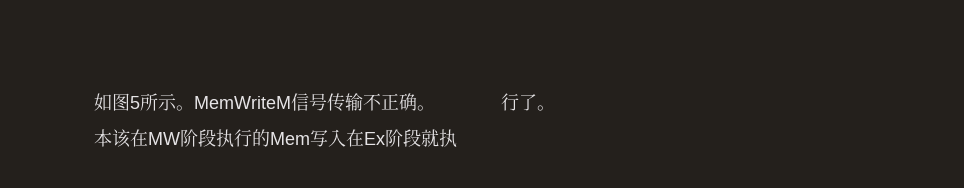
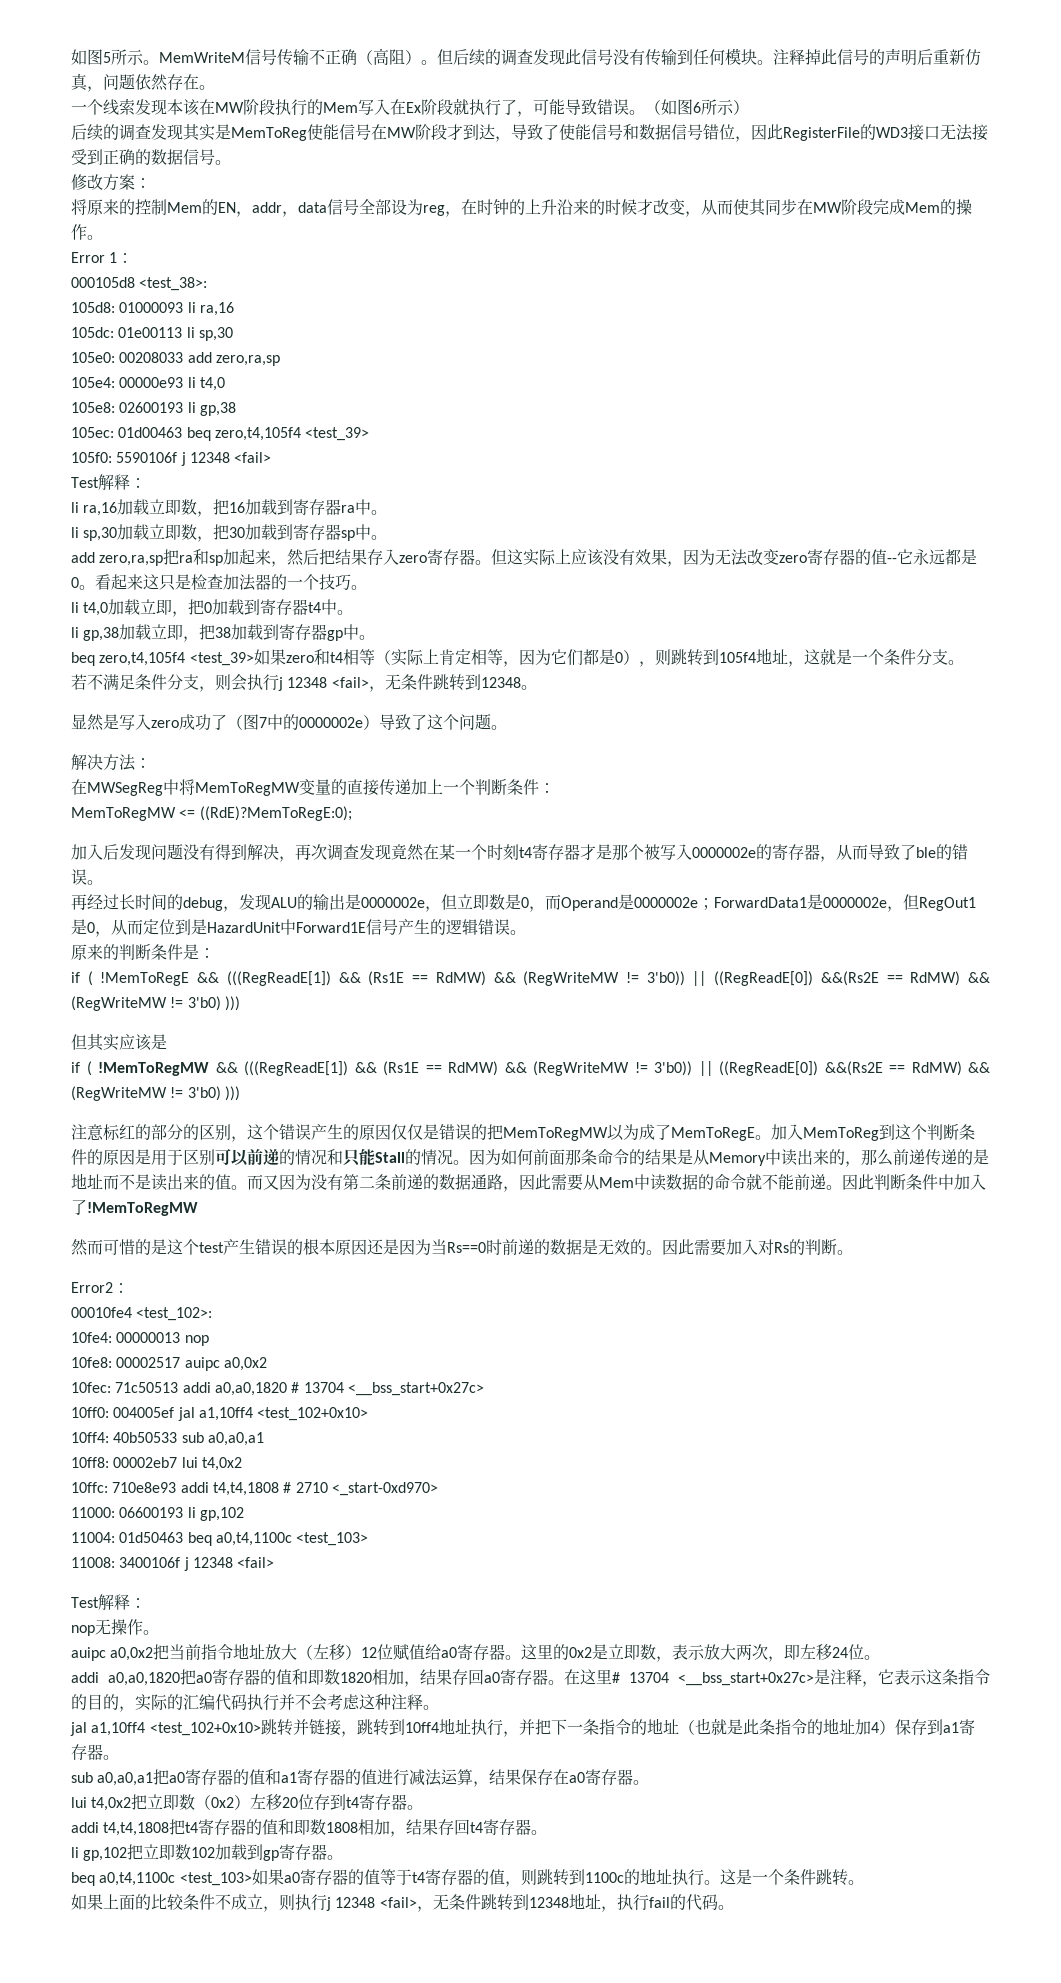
- MemWriteM信号传输不正确。
- 本该在MW阶段执行的Mem写入在Ex阶段就执行了。
+ MemWriteM信号传输不正确（高阻）。但后续的调查发现此信号没有传输到任何模块。注释掉此信号的声明后重新仿真，问题依然存在。
+ 一个线索发现本该在MW阶段执行的Mem写入在Ex阶段就执行了，可能导致错误。（如图6所示）
+ 后续的调查发现其实是MemToReg使能信号在MW阶段才到达，导致了使能信号和数据信号错位，因此RegisterFile的WD3接口无法接受到正确的数据信号。
+ 修改方案：
+ 将原来的控制Mem的EN，addr，data信号全部设为reg，在时钟的上升沿来的时候才改变，从而使其同步在MW阶段完成Mem的操作。
+ Error 1：
+ 000105d8 <test_38>:
+ 105d8: 01000093 li ra,16
+ 105dc: 01e00113 li sp,30
+ 105e0: 00208033 add zero,ra,sp
+ 105e4: 00000e93 li t4,0
+ 105e8: 02600193 li gp,38
+ 105ec: 01d00463 beq zero,t4,105f4 <test_39>
+ 105f0: 5590106f j 12348 <fail>
+ Test解释：
+ li ra,16加载立即数，把16加载到寄存器ra中。
+ li sp,30加载立即数，把30加载到寄存器sp中。
+ add zero,ra,sp把ra和sp加起来，然后把结果存入zero寄存器。但这实际上应该没有效果，因为无法改变zero寄存器的值--它永远都是0。看起来这只是检查加法器的一个技巧。
+ li t4,0加载立即，把0加载到寄存器t4中。
+ li gp,38加载立即，把38加载到寄存器gp中。
+ beq zero,t4,105f4 <test_39>如果zero和t4相等（实际上肯定相等，因为它们都是0），则跳转到105f4地址，这就是一个条件分支。
+ 若不满足条件分支，则会执行j 12348 <fail>，无条件跳转到12348。
+ 显然是写入zero成功了（图7中的0000002e）导致了这个问题。
+ 解决方法：
+ 在MWSegReg中将MemToRegMW变量的直接传递加上一个判断条件：
+ MemToRegMW <= ((RdE)?MemToRegE:0);
+ 加入后发现问题没有得到解决，再次调查发现竟然在某一个时刻t4寄存器才是那个被写入0000002e的寄存器，从而导致了ble的错误。
+ 再经过长时间的debug，发现ALU的输出是0000002e，但立即数是0，而Operand是0000002e；ForwardData1是0000002e，但RegOut1是0，从而定位到是HazardUnit中Forward1E信号产生的逻辑错误。
+ 原来的判断条件是：
+ if ( !MemToRegE && (((RegReadE[1]) && (Rs1E == RdMW) && (RegWriteMW != 3'b0)) || ((RegReadE[0]) &&(Rs2E == RdMW) && (RegWriteMW != 3'b0) )))
+ 但其实应该是
+ if ( !MemToRegMW && (((RegReadE[1]) && (Rs1E == RdMW) && (RegWriteMW != 3'b0)) || ((RegReadE[0]) &&(Rs2E == RdMW) && (RegWriteMW != 3'b0) )))
+ 注意标红的部分的区别，这个错误产生的原因仅仅是错误的把MemToRegMW以为成了MemToRegE。加入MemToReg到这个判断条件的原因是用于区别可以前递的情况和只能Stall的情况。因为如何前面那条命令的结果是从Memory中读出来的，那么前递传递的是地址而不是读出来的值。而又因为没有第二条前递的数据通路，因此需要从Mem中读数据的命令就不能前递。因此判断条件中加入了!MemToRegMW
+ 然而可惜的是这个test产生错误的根本原因还是因为当Rs==0时前递的数据是无效的。因此需要加入对Rs的判断。
+ Error2：
+ 00010fe4 <test_102>:
+ 10fe4: 00000013 nop
+ 10fe8: 00002517 auipc a0,0x2
+ 10fec: 71c50513 addi a0,a0,1820 # 13704 <__bss_start+0x27c>
+ 10ff0: 004005ef jal a1,10ff4 <test_102+0x10>
+ 10ff4: 40b50533 sub a0,a0,a1
+ 10ff8: 00002eb7 lui t4,0x2
+ 10ffc: 710e8e93 addi t4,t4,1808 # 2710 <_start-0xd970>
+ 11000: 06600193 li gp,102
+ 11004: 01d50463 beq a0,t4,1100c <test_103>
+ 11008: 3400106f j 12348 <fail>
+ Test解释：
+ nop无操作。
+ auipc a0,0x2把当前指令地址放大（左移）12位赋值给a0寄存器。这里的0x2是立即数，表示放大两次，即左移24位。
+ addi a0,a0,1820把a0寄存器的值和即数1820相加，结果存回a0寄存器。在这里# 13704 <__bss_start+0x27c>是注释，它表示这条指令的目的，实际的汇编代码执行并不会考虑这种注释。
+ jal a1,10ff4 <test_102+0x10>跳转并链接，跳转到10ff4地址执行，并把下一条指令的地址（也就是此条指令的地址加4）保存到a1寄存器。
+ sub a0,a0,a1把a0寄存器的值和a1寄存器的值进行减法运算，结果保存在a0寄存器。
+ lui t4,0x2把立即数（0x2）左移20位存到t4寄存器。
+ addi t4,t4,1808把t4寄存器的值和即数1808相加，结果存回t4寄存器。
+ li gp,102把立即数102加载到gp寄存器。
+ beq a0,t4,1100c <test_103>如果a0寄存器的值等于t4寄存器的值，则跳转到1100c的地址执行。这是一个条件跳转。
+ 如果上面的比较条件不成立，则执行j 12348 <fail>，无条件跳转到12348地址，执行fail的代码。

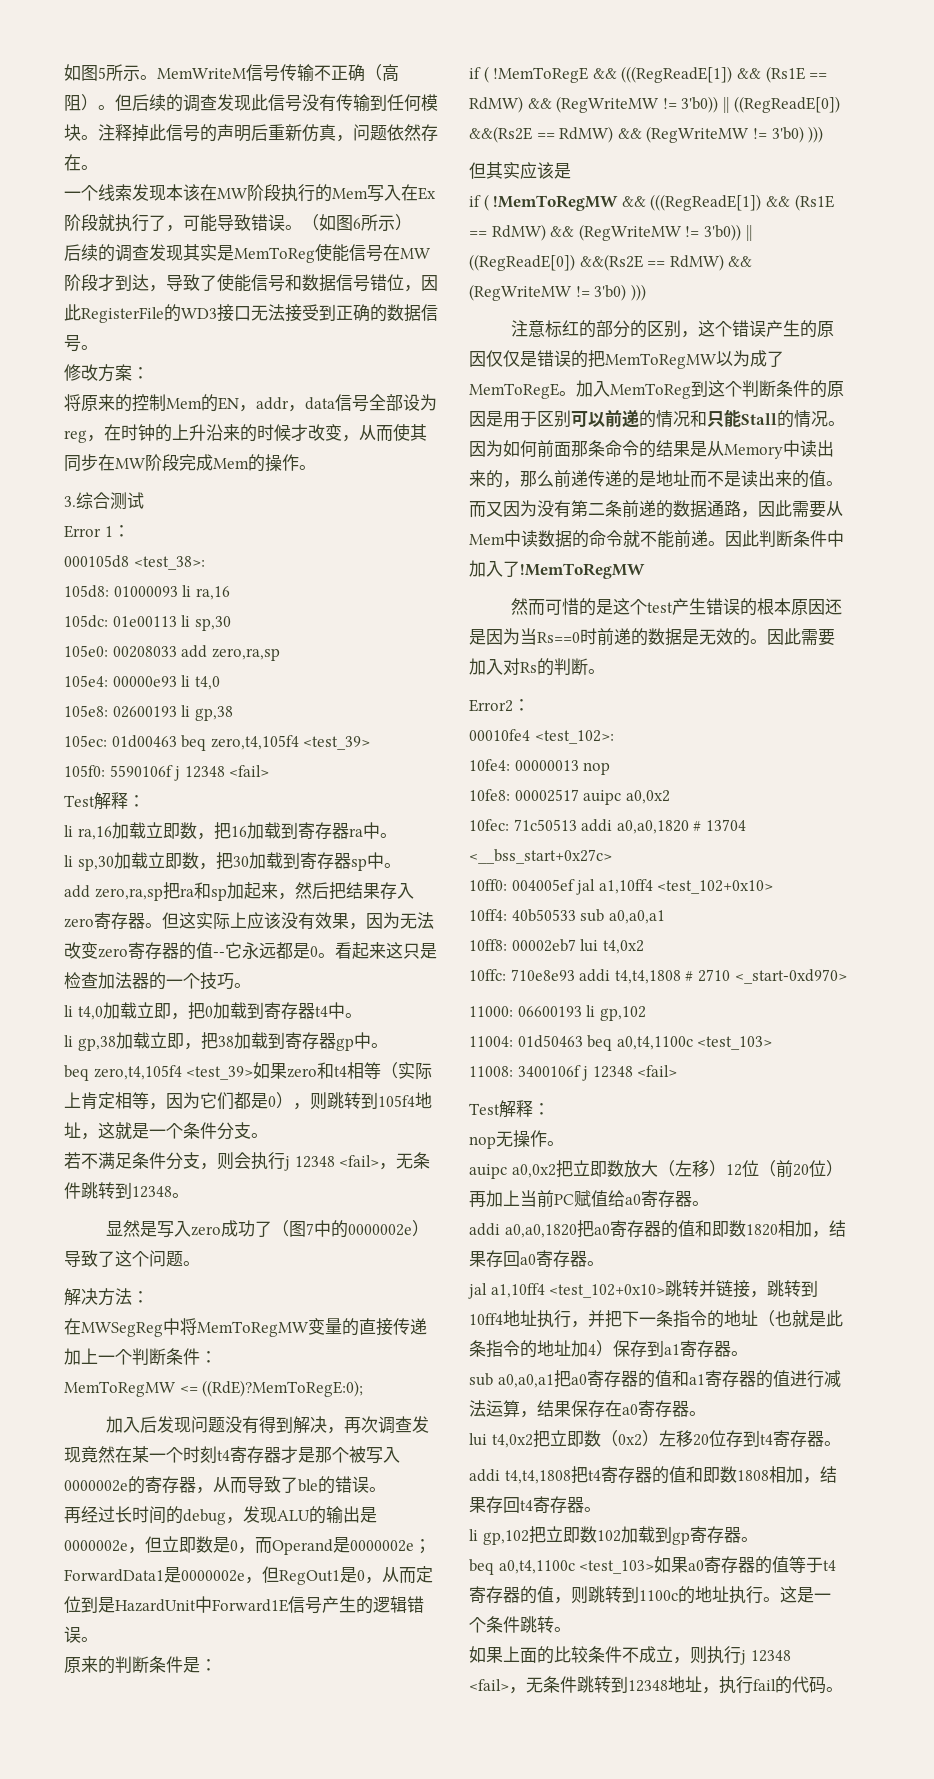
+ 3.综合测试
- auipc a0,0x2把当前指令地址放大（左移）12位赋值给a0寄存器。这里的0x2是立即数，表示放大两次，即左移24位。
+ auipc a0,0x2把立即数放大（左移）12位（前20位）再加上当前PC赋值给a0寄存器。
- 在这里# 13704 <__bss_start+0x27c>是注释，它表示这条指令的目的，实际的汇编代码执行并不会考虑这种注释。

